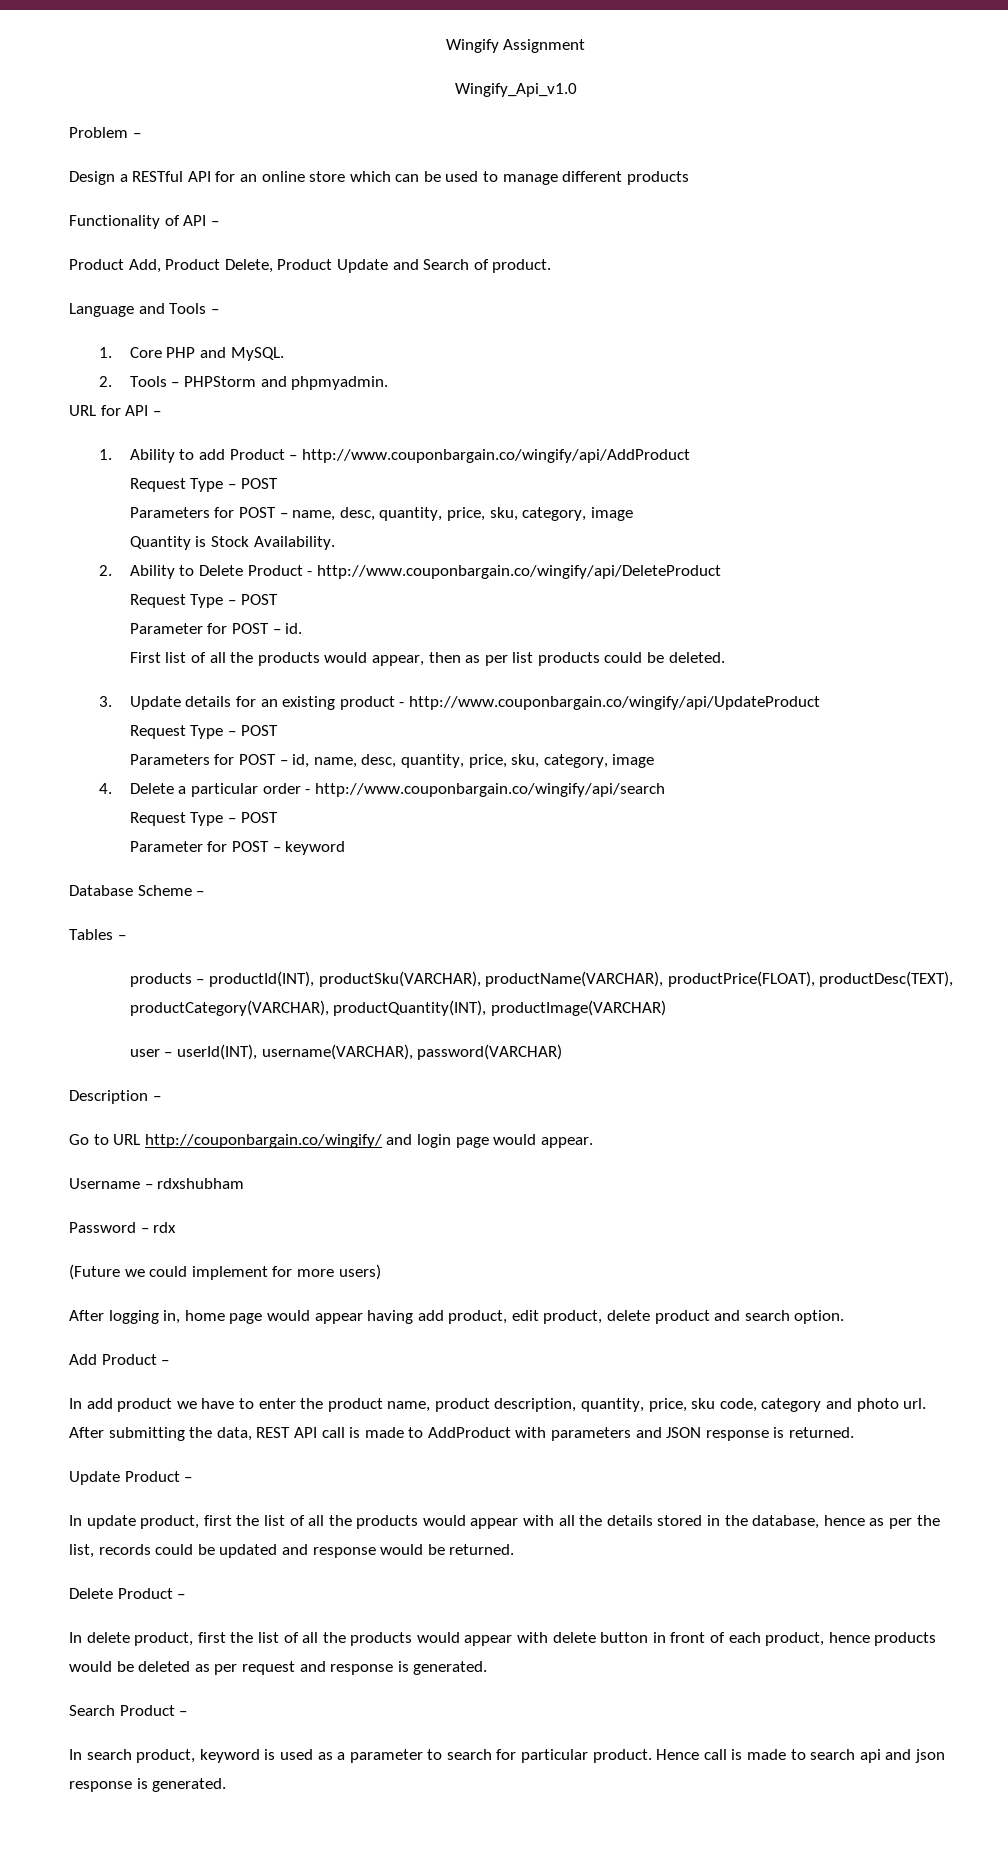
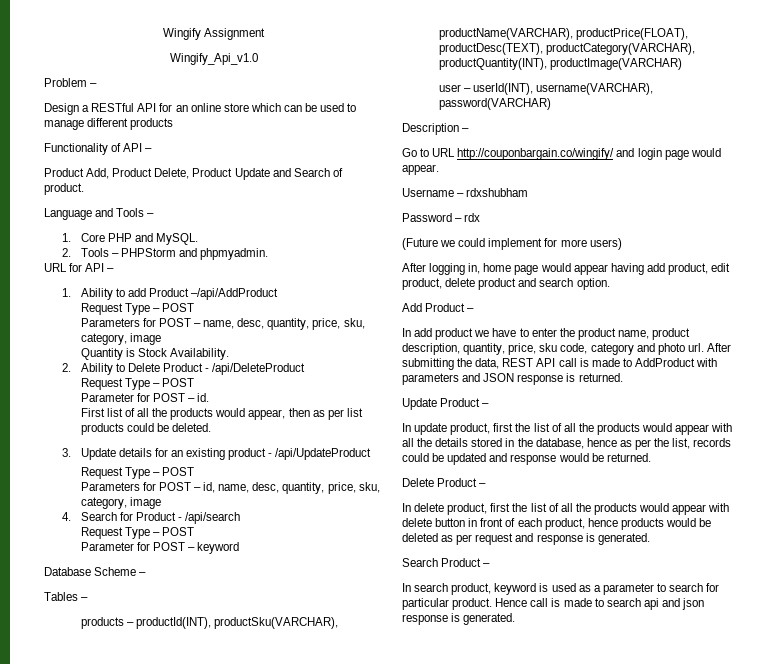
- 1. Ability to add Product – http://www.couponbargain.co/wingify/api/AddProduct
+ 1. Ability to add Product –/api/AddProduct
- 2. Ability to Delete Product - http://www.couponbargain.co/wingify/api/DeleteProduct
+ 2. Ability to Delete Product - /api/DeleteProduct
- 3. Update details for an existing product - http://www.couponbargain.co/wingify/api/UpdateProduct
+ 3. Update details for an existing product - /api/UpdateProduct
- 4. Delete a particular order - http://www.couponbargain.co/wingify/api/search
+ 4. Search for Product - /api/search

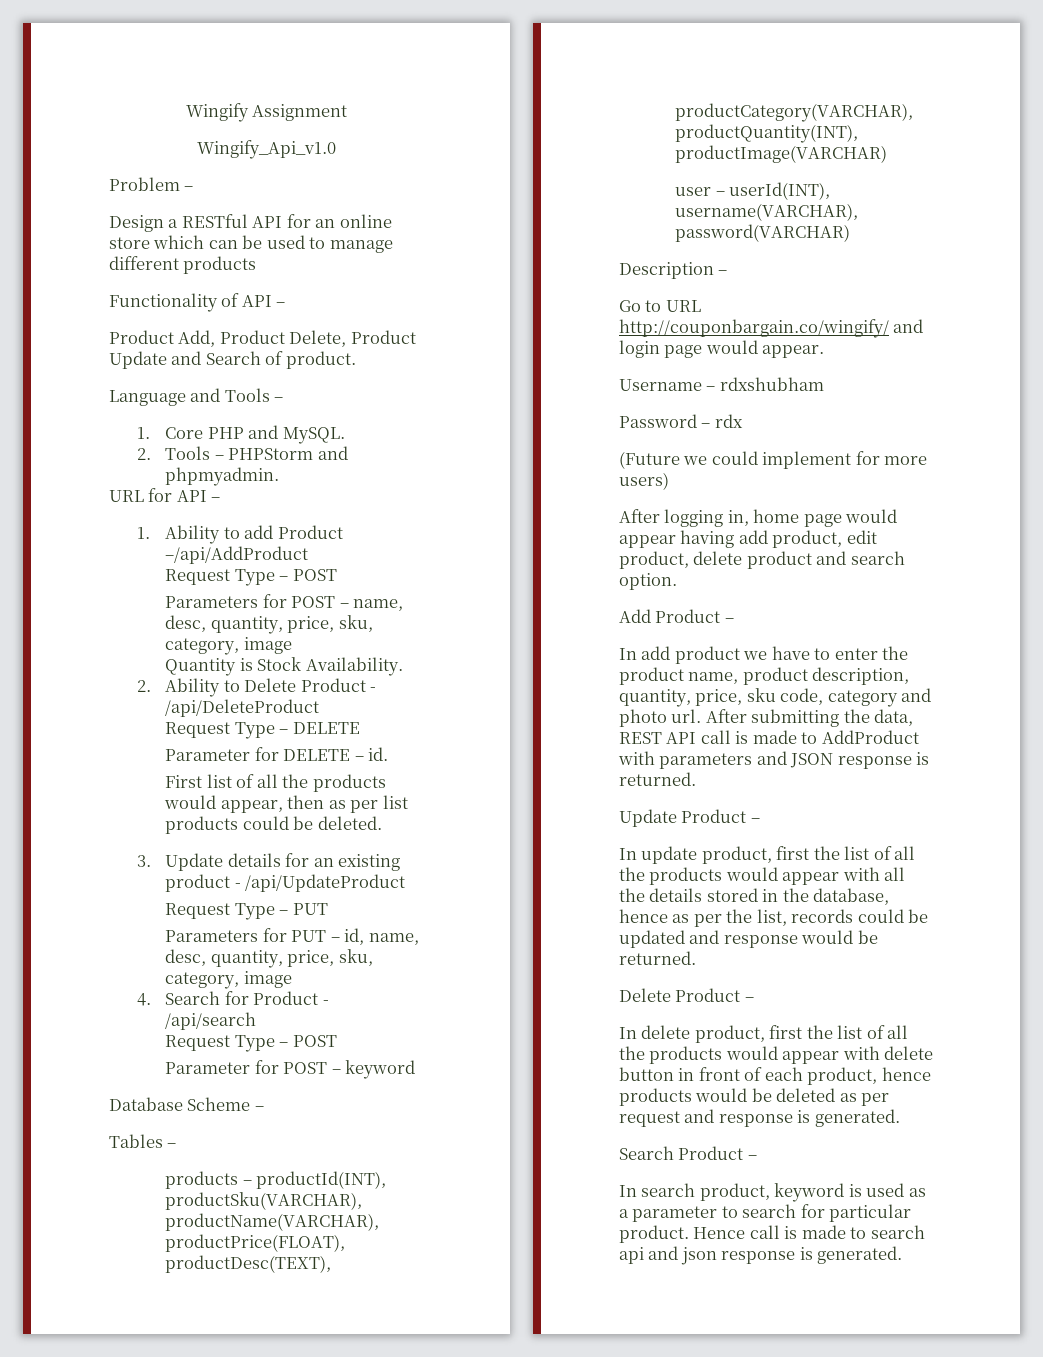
  2. Ability to Delete Product - /api/DeleteProduct
- Request Type – POST
- Parameter for POST – id.
+ Request Type – DELETE
+ Parameter for DELETE – id.
  3. Update details for an existing product - /api/UpdateProduct
- Request Type – POST
- Parameters for POST – id, name, desc, quantity, price, sku, category, image
+ Request Type – PUT
+ Parameters for PUT – id, name, desc, quantity, price, sku, category, image

